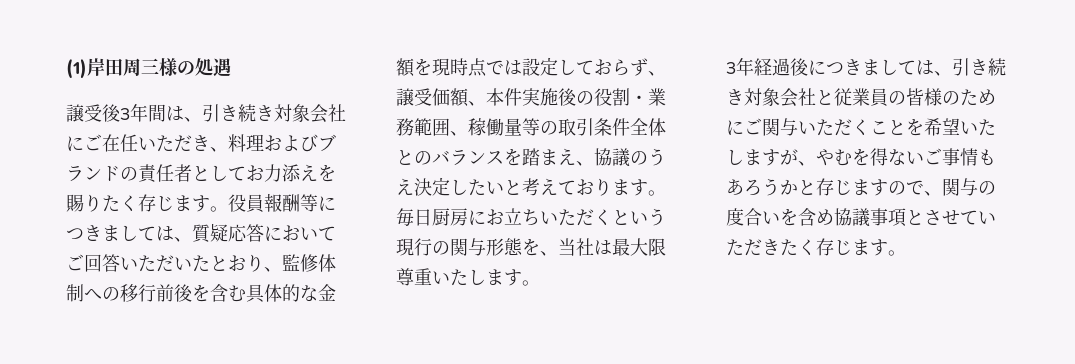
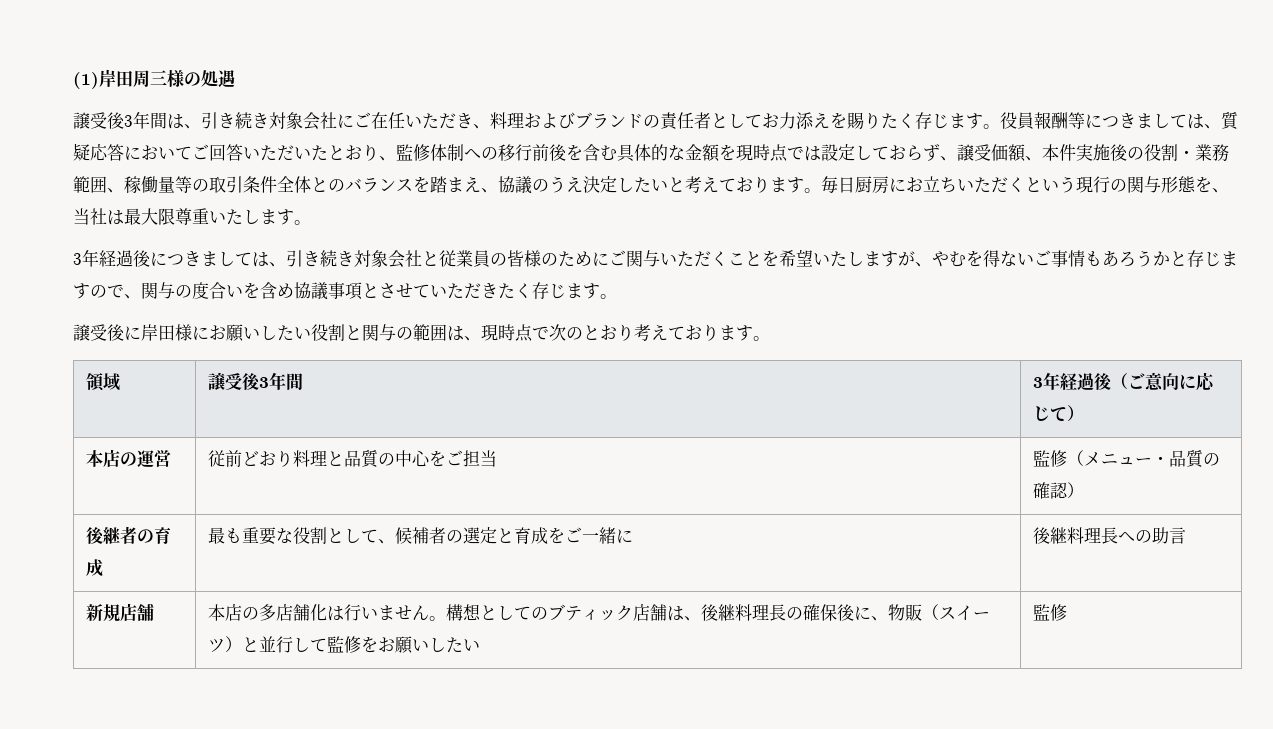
+ 譲受後に岸田様にお願いしたい役割と関与の範囲は、現時点で次のとおり考えております。
+ 領域 | 譲受後3年間 | 3年経過後（ご意向に応じて）
+ 本店の運営 | 従前どおり料理と品質の中心をご担当 | 監修（メニュー・品質の確認）
+ 後継者の育成 | 最も重要な役割として、候補者の選定と育成をご一緒に | 後継料理長への助言
+ 新規店舗 | 本店の多店舗化は行いません。構想としてのブティック店舗は、後継料理長の確保後に、物販（スイーツ）と並行して監修をお願いしたい | 監修

